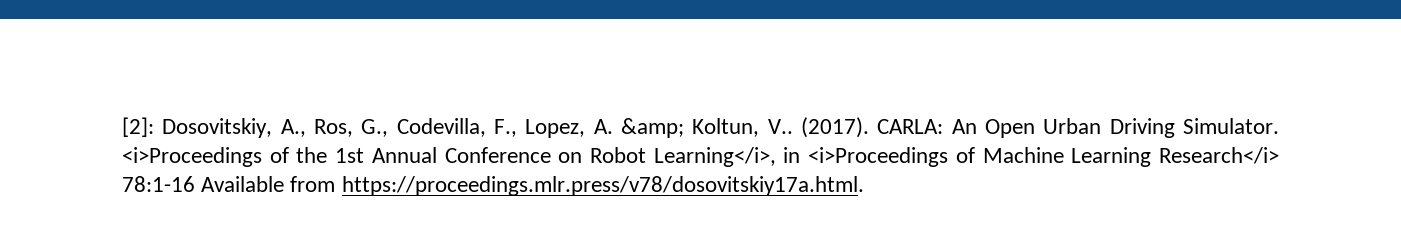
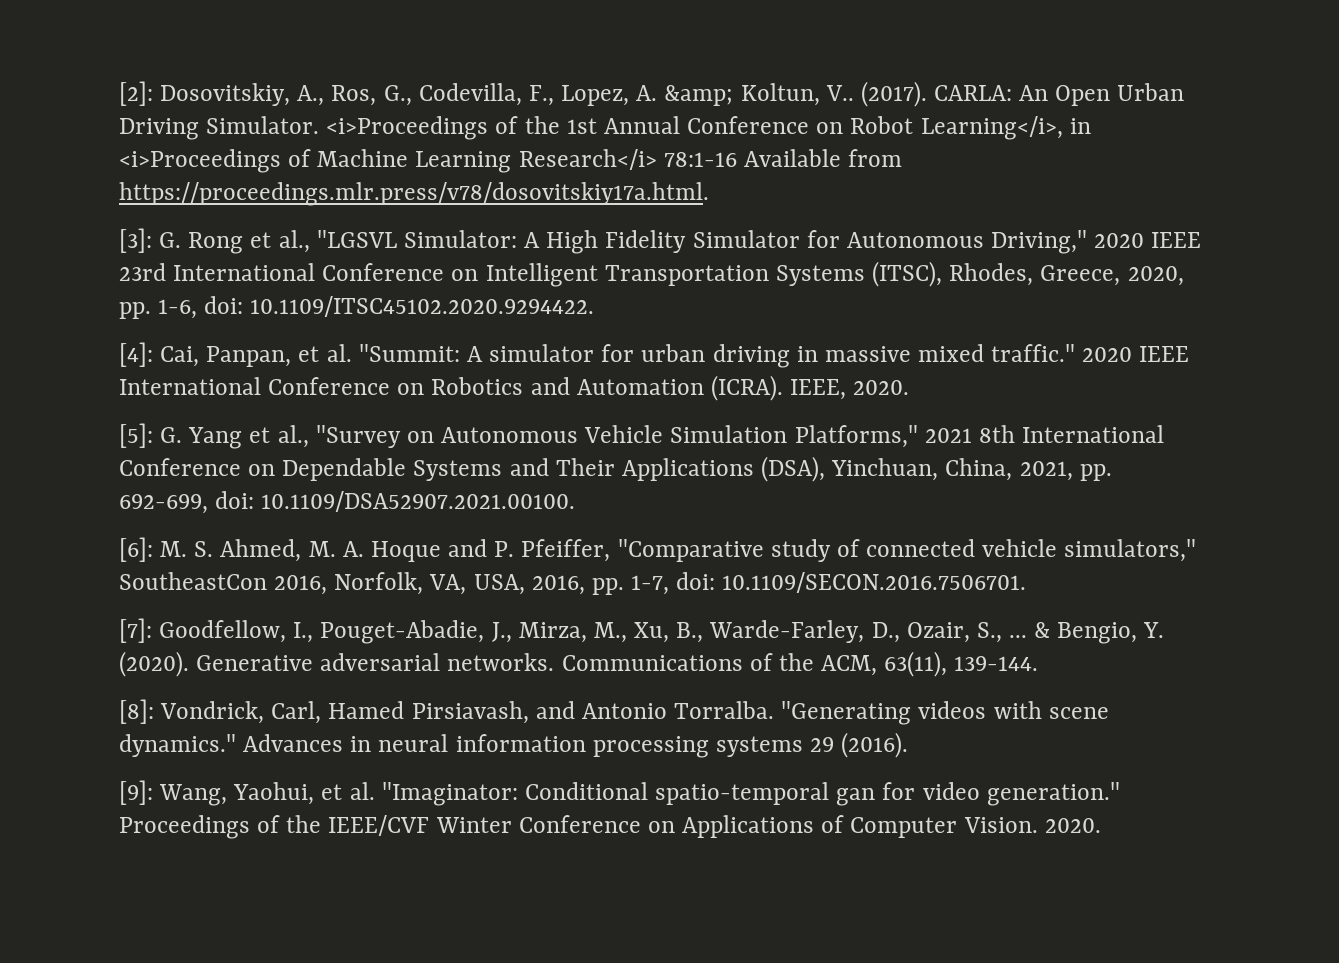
+ [3]: G. Rong et al., "LGSVL Simulator: A High Fidelity Simulator for Autonomous Driving," 2020 IEEE 23rd International Conference on Intelligent Transportation Systems (ITSC), Rhodes, Greece, 2020, pp. 1-6, doi: 10.1109/ITSC45102.2020.9294422.
+ [4]: Cai, Panpan, et al. "Summit: A simulator for urban driving in massive mixed traffic." 2020 IEEE International Conference on Robotics and Automation (ICRA). IEEE, 2020.
+ [5]: G. Yang et al., "Survey on Autonomous Vehicle Simulation Platforms," 2021 8th International Conference on Dependable Systems and Their Applications (DSA), Yinchuan, China, 2021, pp. 692-699, doi: 10.1109/DSA52907.2021.00100.
+ [6]: M. S. Ahmed, M. A. Hoque and P. Pfeiffer, "Comparative study of connected vehicle simulators," SoutheastCon 2016, Norfolk, VA, USA, 2016, pp. 1-7, doi: 10.1109/SECON.2016.7506701.
+ [7]: Goodfellow, I., Pouget-Abadie, J., Mirza, M., Xu, B., Warde-Farley, D., Ozair, S., ... & Bengio, Y. (2020). Generative adversarial networks. Communications of the ACM, 63(11), 139-144.
+ [8]: Vondrick, Carl, Hamed Pirsiavash, and Antonio Torralba. "Generating videos with scene dynamics." Advances in neural information processing systems 29 (2016).
+ [9]: Wang, Yaohui, et al. "Imaginator: Conditional spatio-temporal gan for video generation." Proceedings of the IEEE/CVF Winter Conference on Applications of Computer Vision. 2020.

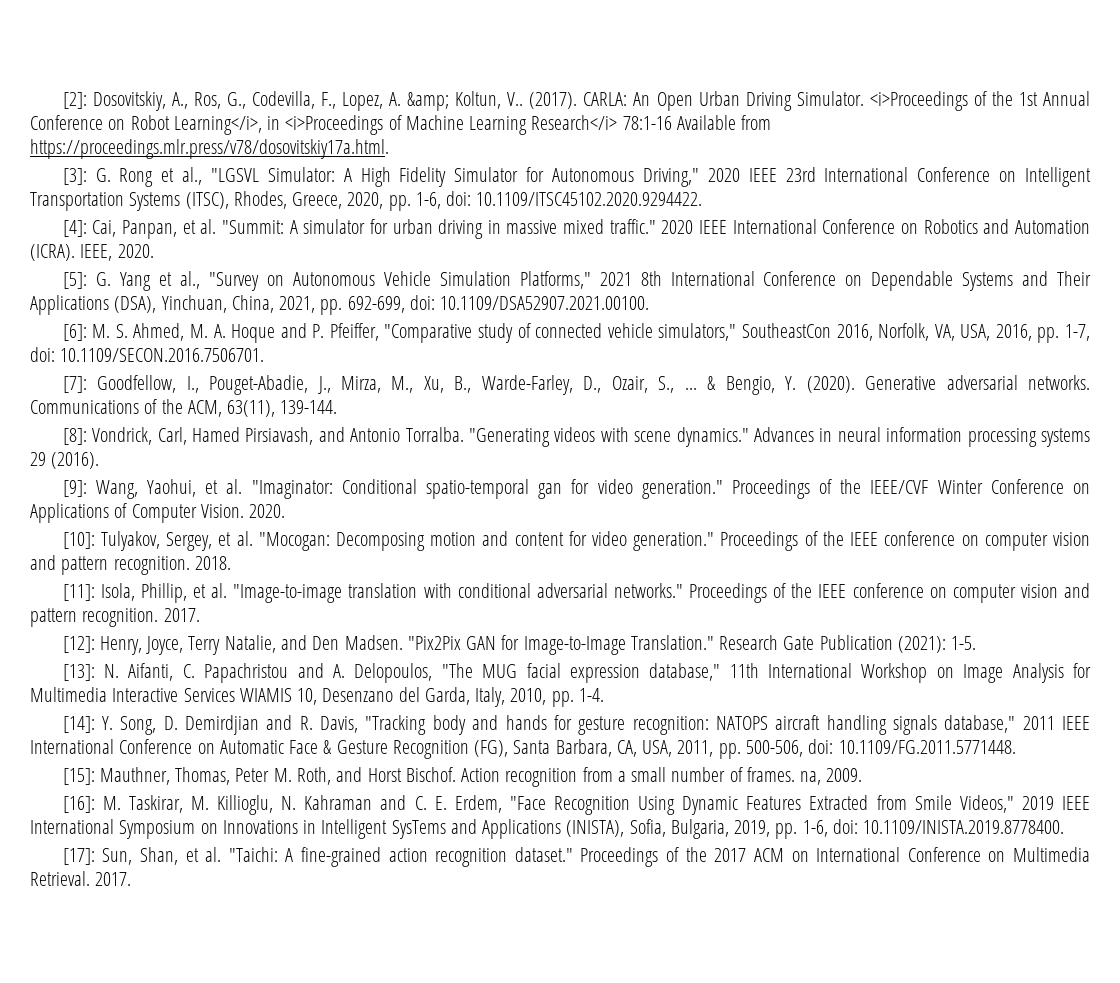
+ [10]: Tulyakov, Sergey, et al. "Mocogan: Decomposing motion and content for video generation." Proceedings of the IEEE conference on computer vision and pattern recognition. 2018.
+ [11]: Isola, Phillip, et al. "Image-to-image translation with conditional adversarial networks." Proceedings of the IEEE conference on computer vision and pattern recognition. 2017.
+ [12]: Henry, Joyce, Terry Natalie, and Den Madsen. "Pix2Pix GAN for Image-to-Image Translation." Research Gate Publication (2021): 1-5.
+ [13]: N. Aifanti, C. Papachristou and A. Delopoulos, "The MUG facial expression database," 11th International Workshop on Image Analysis for Multimedia Interactive Services WIAMIS 10, Desenzano del Garda, Italy, 2010, pp. 1-4.
+ [14]: Y. Song, D. Demirdjian and R. Davis, "Tracking body and hands for gesture recognition: NATOPS aircraft handling signals database," 2011 IEEE International Conference on Automatic Face & Gesture Recognition (FG), Santa Barbara, CA, USA, 2011, pp. 500-506, doi: 10.1109/FG.2011.5771448.
+ [15]: Mauthner, Thomas, Peter M. Roth, and Horst Bischof. Action recognition from a small number of frames. na, 2009.
+ [16]: M. Taskirar, M. Killioglu, N. Kahraman and C. E. Erdem, "Face Recognition Using Dynamic Features Extracted from Smile Videos," 2019 IEEE International Symposium on Innovations in Intelligent SysTems and Applications (INISTA), Sofia, Bulgaria, 2019, pp. 1-6, doi: 10.1109/INISTA.2019.8778400.
+ [17]: Sun, Shan, et al. "Taichi: A fine-grained action recognition dataset." Proceedings of the 2017 ACM on International Conference on Multimedia Retrieval. 2017.

